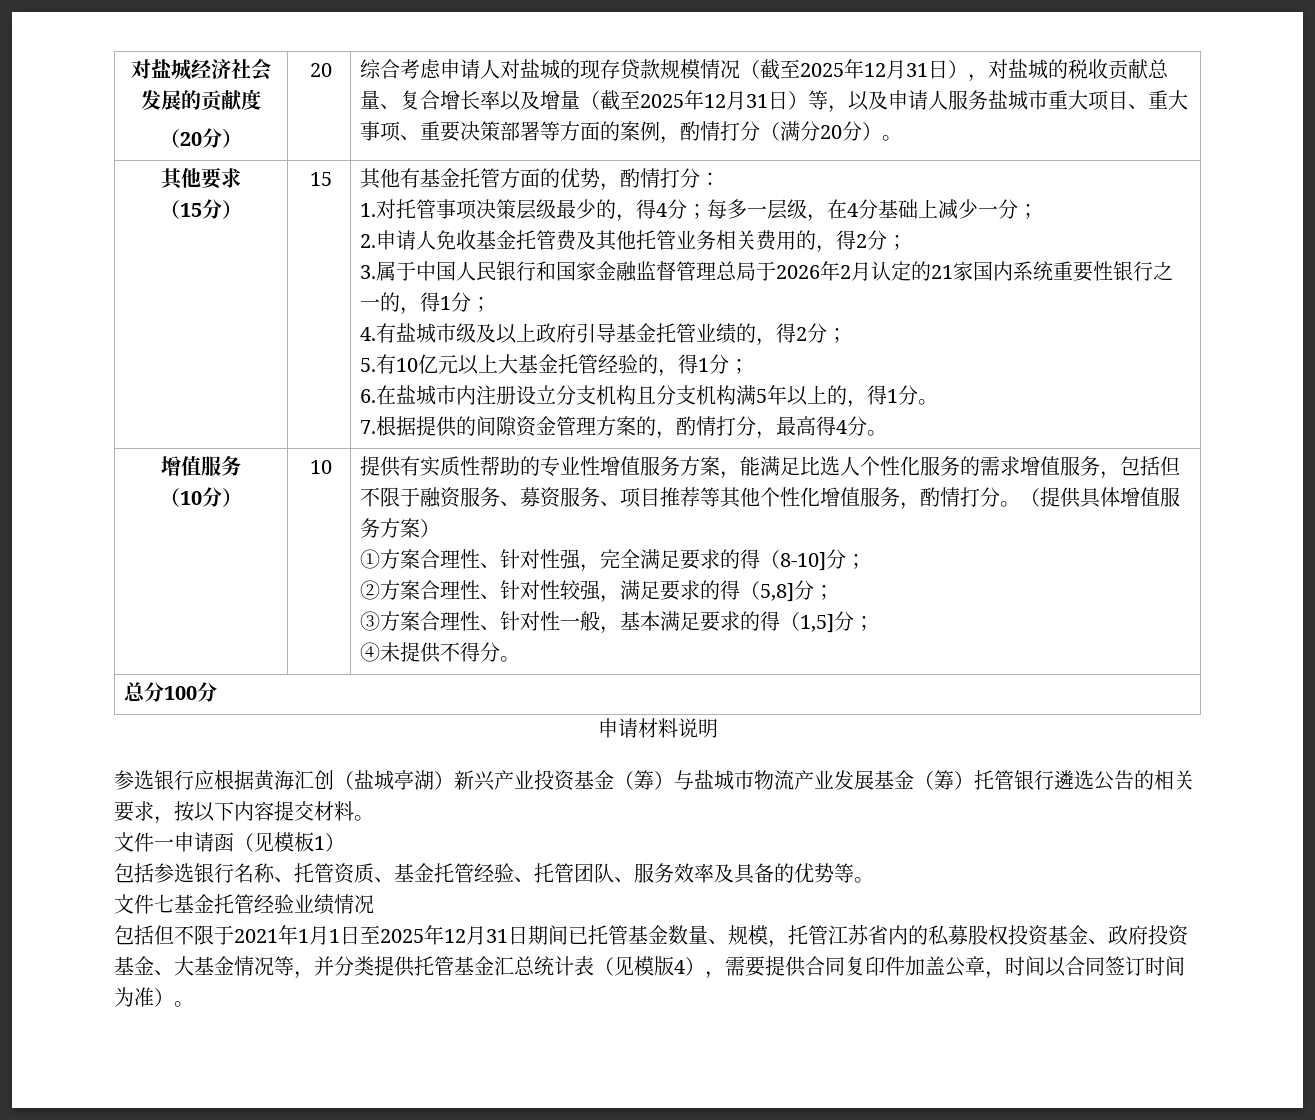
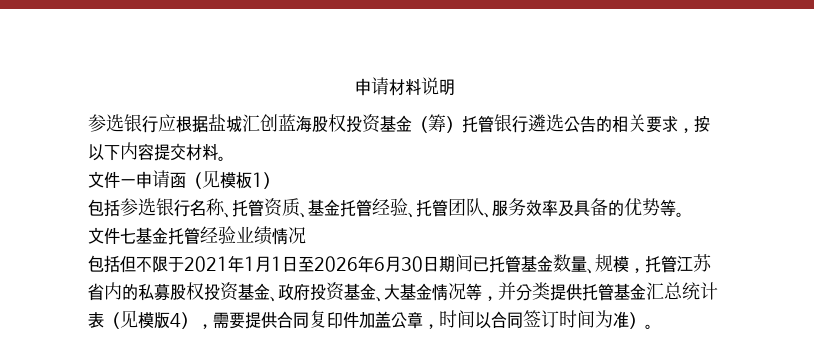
- 对盐城经济社会发展的贡献度
- （20分） | 20 | 综合考虑申请人对盐城的现存贷款规模情况（截至2025年12月31日），对盐城的税收贡献总量、复合增长率以及增量（截至2025年12月31日）等，以及申请人服务盐城市重大项目、重大事项、重要决策部署等方面的案例，酌情打分（满分20分）。
- 其他要求
- （15分） | 15 | 其他有基金托管方面的优势，酌情打分：
- 1.对托管事项决策层级最少的，得4分；每多一层级，在4分基础上减少一分；
- 2.申请人免收基金托管费及其他托管业务相关费用的，得2分；
- 3.属于中国人民银行和国家金融监督管理总局于2026年2月认定的21家国内系统重要性银行之一的，得1分；
- 4.有盐城市级及以上政府引导基金托管业绩的，得2分；
- 5.有10亿元以上大基金托管经验的，得1分；
- 6.在盐城市内注册设立分支机构且分支机构满5年以上的，得1分。
- 7.根据提供的间隙资金管理方案的，酌情打分，最高得4分。
- 增值服务
- （10分） | 10 | 提供有实质性帮助的专业性增值服务方案，能满足比选人个性化服务的需求增值服务，包括但不限于融资服务、募资服务、项目推荐等其他个性化增值服务，酌情打分。（提供具体增值服务方案）
- ①方案合理性、针对性强，完全满足要求的得（8-10]分；
- ②方案合理性、针对性较强，满足要求的得（5,8]分；
- ③方案合理性、针对性一般，基本满足要求的得（1,5]分；
- ④未提供不得分。
- 总分100分
- 参选银行应根据黄海汇创（盐城亭湖）新兴产业投资基金（筹）与盐城市物流产业发展基金（筹）托管银行遴选公告的相关要求，按以下内容提交材料。
+ 参选银行应根据盐城汇创蓝海股权投资基金（筹）托管银行遴选公告的相关要求，按以下内容提交材料。
- 包括但不限于2021年1月1日至2025年12月31日期间已托管基金数量、规模，托管江苏省内的私募股权投资基金、政府投资基金、大基金情况等，并分类提供托管基金汇总统计表（见模版4），需要提供合同复印件加盖公章，时间以合同签订时间为准）。
+ 包括但不限于2021年1月1日至2026年6月30日期间已托管基金数量、规模，托管江苏省内的私募股权投资基金、政府投资基金、大基金情况等，并分类提供托管基金汇总统计表（见模版4），需要提供合同复印件加盖公章，时间以合同签订时间为准）。

